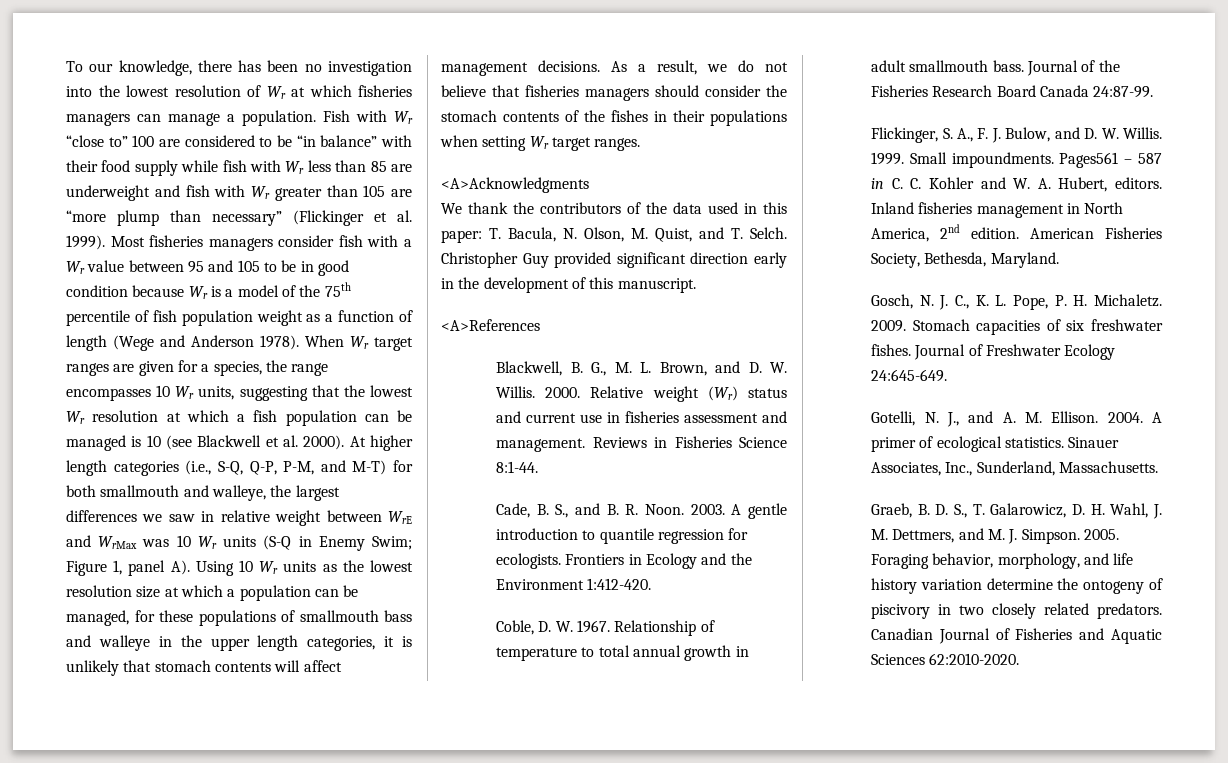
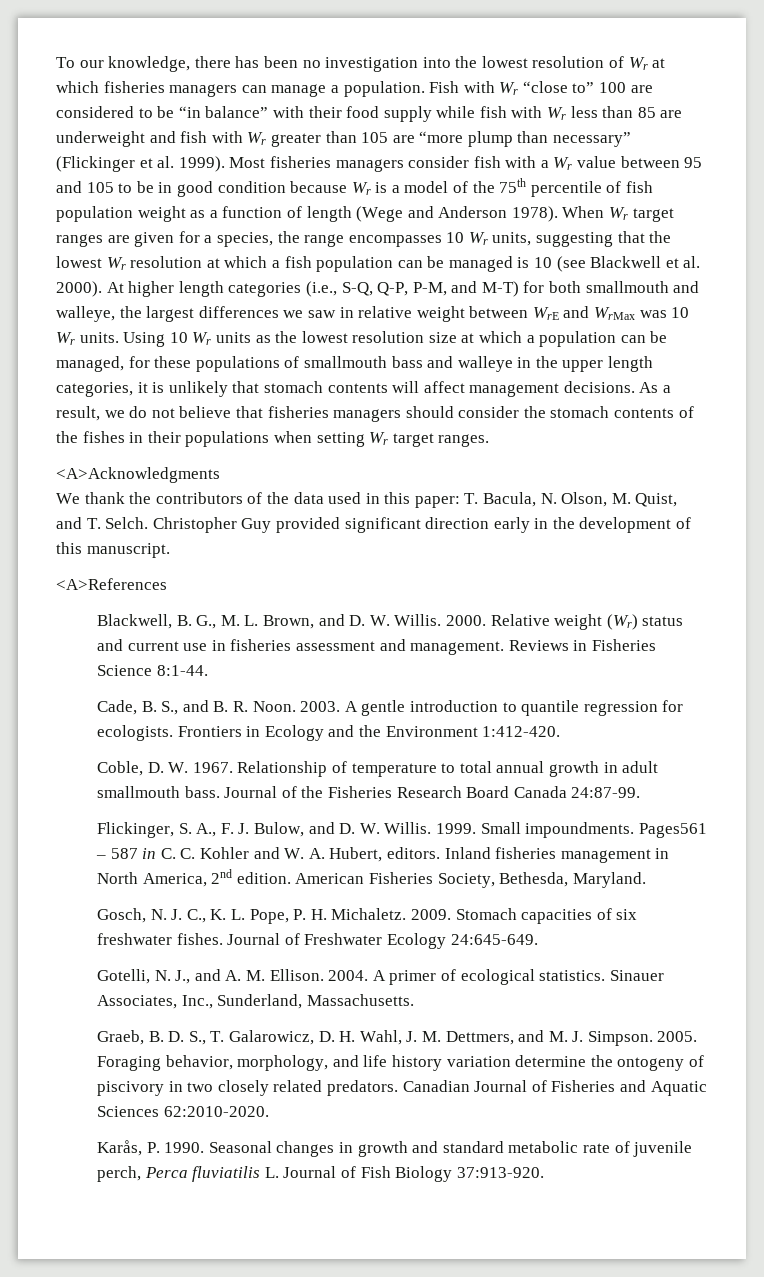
- At higher length categories (i.e., S-Q, Q-P, P-M, and M-T) for both smallmouth and walleye, the largest differences we saw in relative weight between WrE and WrMax was 10 Wr units (S-Q in Enemy Swim; Figure 1, panel A). Using 10 Wr units as the lowest resolution size at which a population can be managed, for these populations of smallmouth bass and walleye in the upper length categories, it is unlikely that stomach contents will affect management decisions.
+ At higher length categories (i.e., S-Q, Q-P, P-M, and M-T) for both smallmouth and walleye, the largest differences we saw in relative weight between WrE and WrMax was 10 Wr units. Using 10 Wr units as the lowest resolution size at which a population can be managed, for these populations of smallmouth bass and walleye in the upper length categories, it is unlikely that stomach contents will affect management decisions.
+ Karås, P. 1990. Seasonal changes in growth and standard metabolic rate of juvenile perch, Perca fluviatilis L. Journal of Fish Biology 37:913-920.

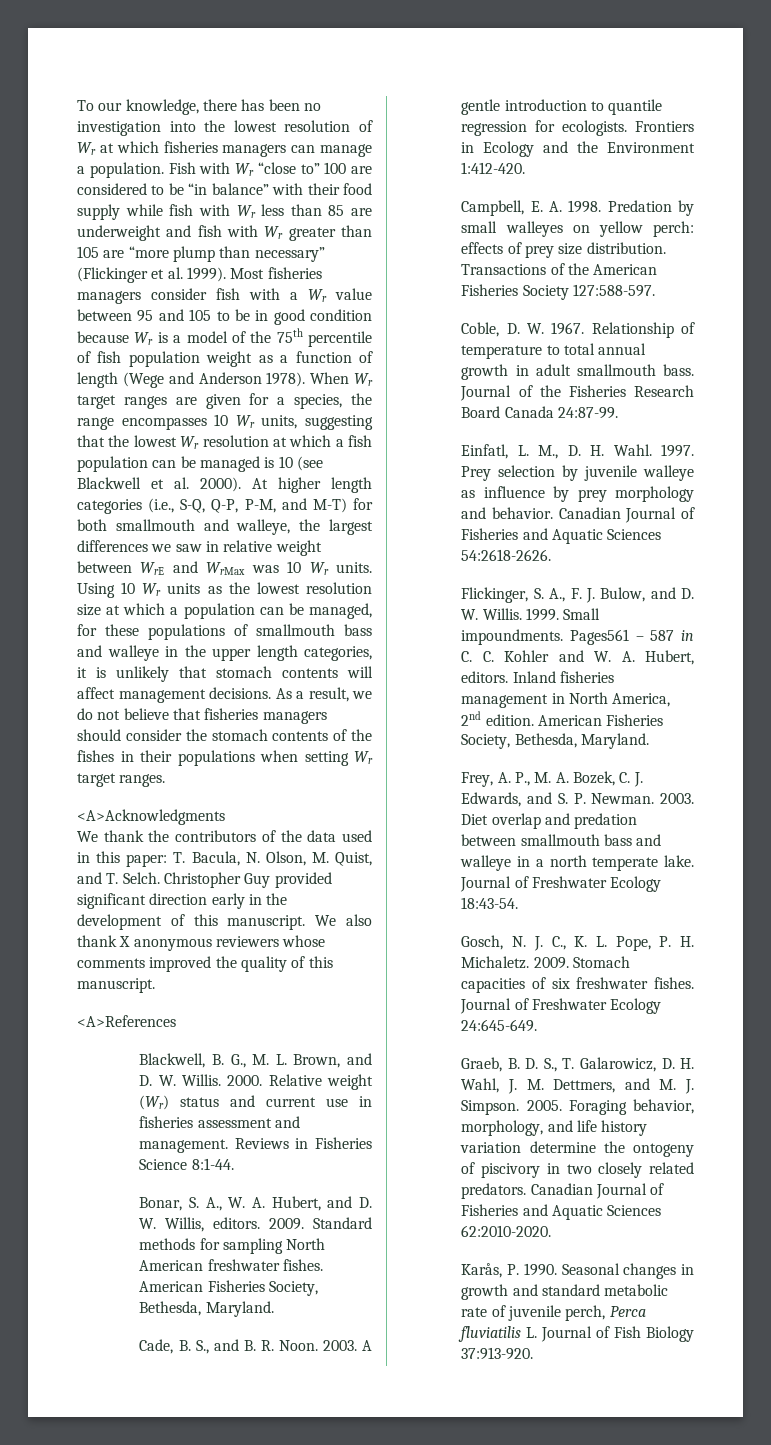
+ We also thank X anonymous reviewers whose comments improved the quality of this manuscript.
+ Bonar, S. A., W. A. Hubert, and D. W. Willis, editors. 2009. Standard methods for sampling North American freshwater fishes. American Fisheries Society, Bethesda, Maryland.
+ Campbell, E. A. 1998. Predation by small walleyes on yellow perch: effects of prey size distribution. Transactions of the American Fisheries Society 127:588-597.
+ Einfatl, L. M., D. H. Wahl. 1997. Prey selection by juvenile walleye as influence by prey morphology and behavior. Canadian Journal of Fisheries and Aquatic Sciences 54:2618-2626.
+ Frey, A. P., M. A. Bozek, C. J. Edwards, and S. P. Newman. 2003. Diet overlap and predation between smallmouth bass and walleye in a north temperate lake. Journal of Freshwater Ecology 18:43-54.
- Gotelli, N. J., and A. M. Ellison. 2004. A primer of ecological statistics. Sinauer Associates, Inc., Sunderland, Massachusetts.

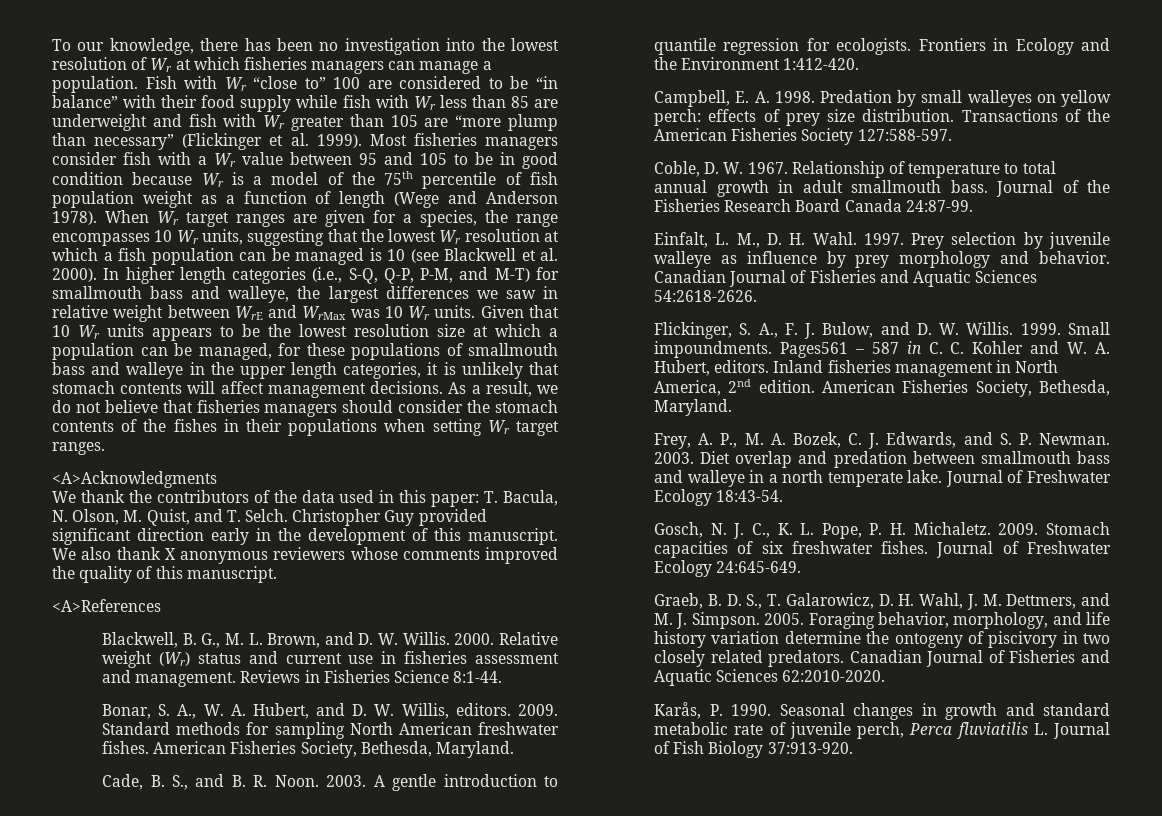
- At higher length categories (i.e., S-Q, Q-P, P-M, and M-T) for both smallmouth and walleye, the largest differences we saw in relative weight between WrE and WrMax was 10 Wr units.
+ In higher length categories (i.e., S-Q, Q-P, P-M, and M-T) for smallmouth bass and walleye, the largest differences we saw in relative weight between WrE and WrMax was 10 Wr units.
- Using 10 Wr units as the lowest resolution size at which a population can be managed, for these populations of smallmouth bass and walleye in the upper length categories, it is unlikely that stomach contents will affect management decisions.
+ Given that 10 Wr units appears to be the lowest resolution size at which a population can be managed, for these populations of smallmouth bass and walleye in the upper length categories, it is unlikely that stomach contents will affect management decisions.
- Einfatl, L. M., D. H. Wahl.
+ Einfalt, L. M., D. H. Wahl.

